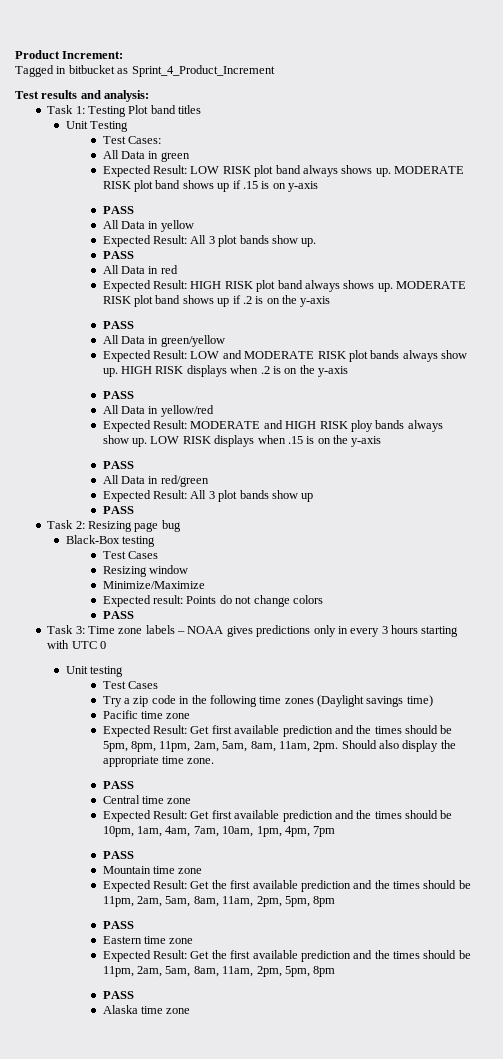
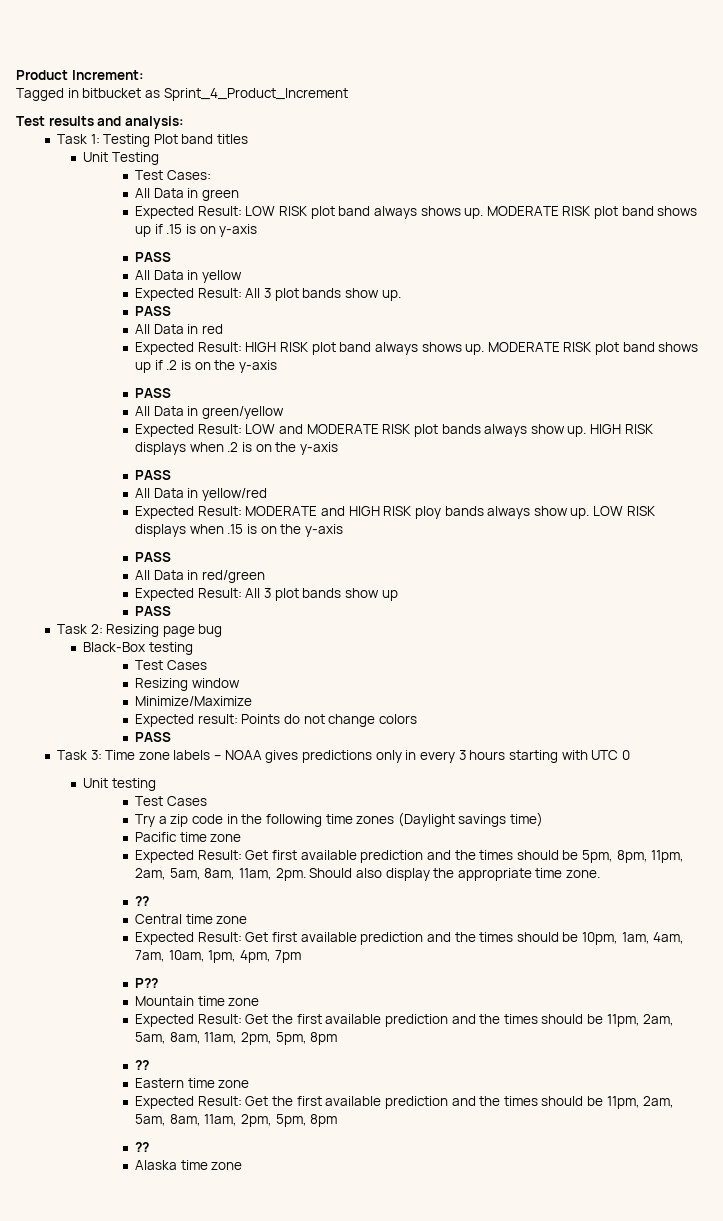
  Should also display the appropriate time zone.
- PASS
+ ??
  Expected Result: Get first available prediction and the times should be 10pm, 1am, 4am, 7am, 10am, 1pm, 4pm, 7pm
- PASS
+ P??
  Mountain time zone
  Expected Result: Get the first available prediction and the times should be 11pm, 2am, 5am, 8am, 11am, 2pm, 5pm, 8pm
- PASS
+ ??
  Eastern time zone
  Expected Result: Get the first available prediction and the times should be 11pm, 2am, 5am, 8am, 11am, 2pm, 5pm, 8pm
- PASS
+ ??

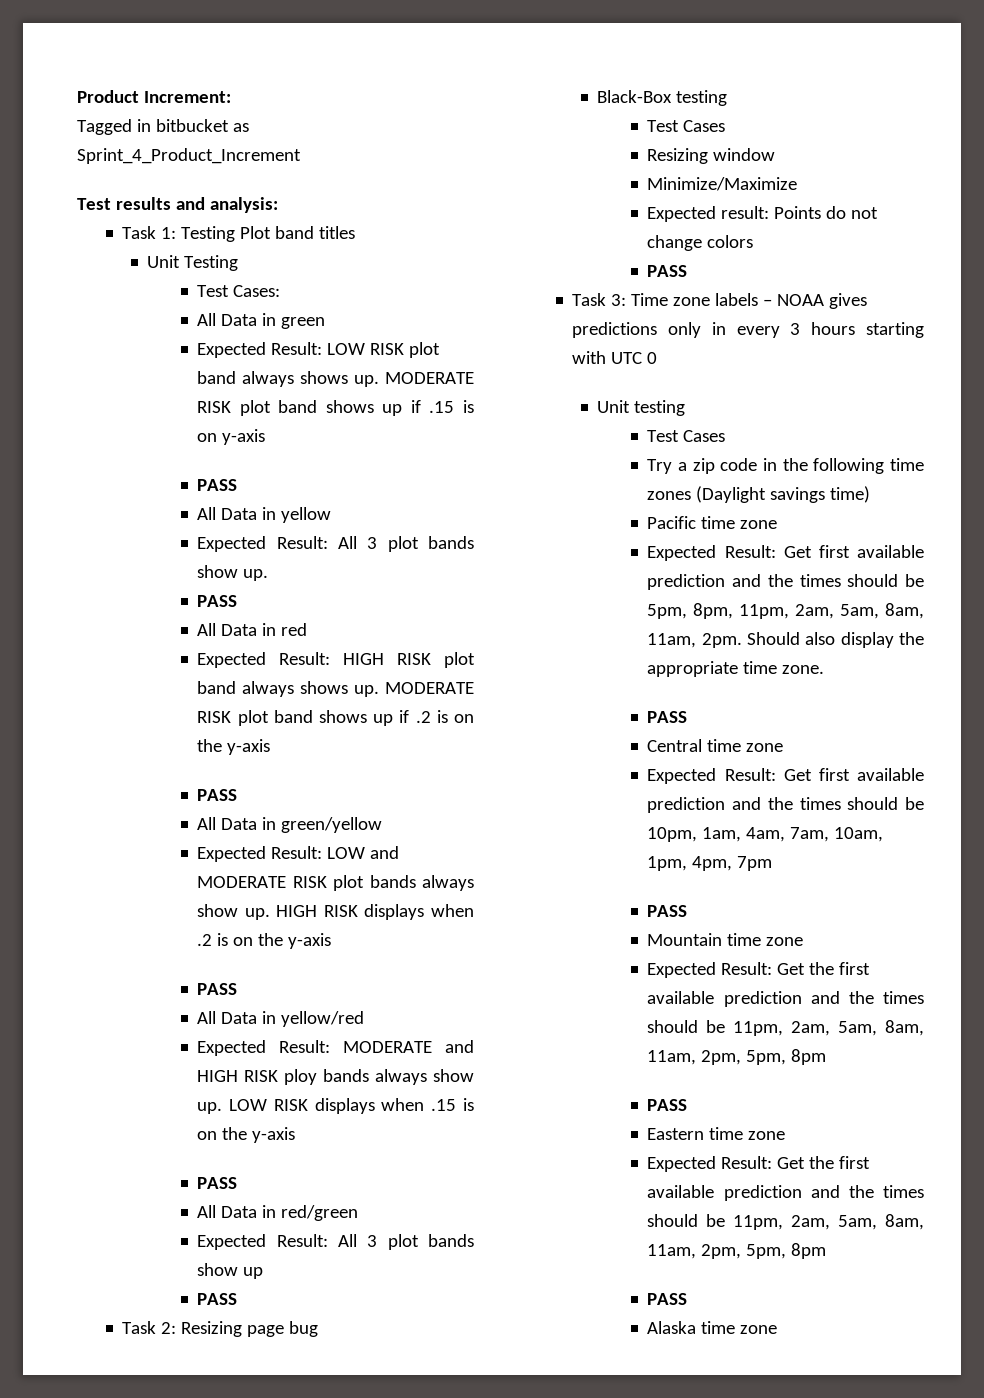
  Should also display the appropriate time zone.
- ??
+ PASS
  Expected Result: Get first available prediction and the times should be 10pm, 1am, 4am, 7am, 10am, 1pm, 4pm, 7pm
- P??
+ PASS
  Mountain time zone
  Expected Result: Get the first available prediction and the times should be 11pm, 2am, 5am, 8am, 11am, 2pm, 5pm, 8pm
- ??
+ PASS
  Eastern time zone
  Expected Result: Get the first available prediction and the times should be 11pm, 2am, 5am, 8am, 11am, 2pm, 5pm, 8pm
- ??
+ PASS

